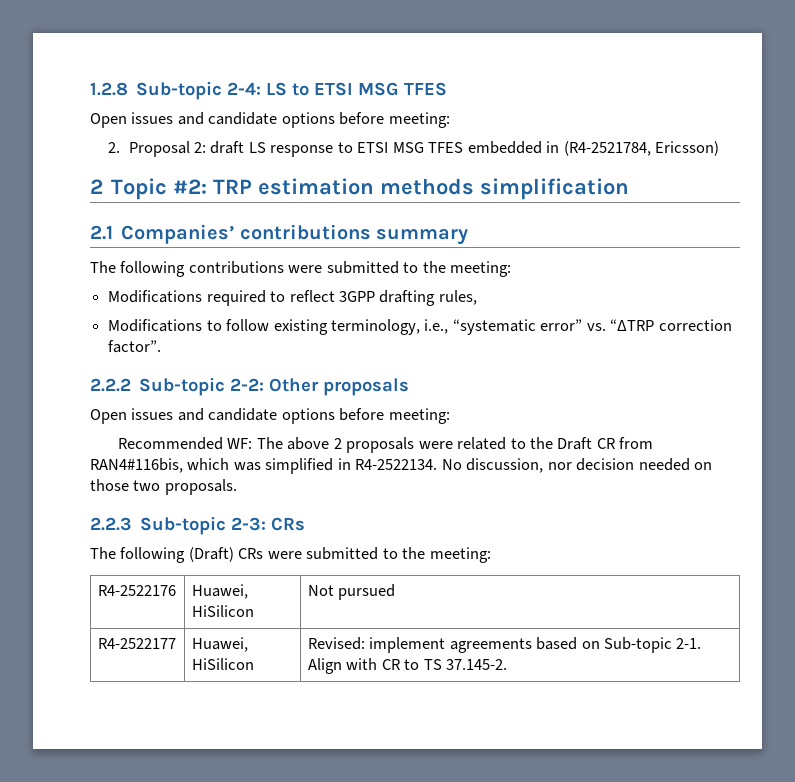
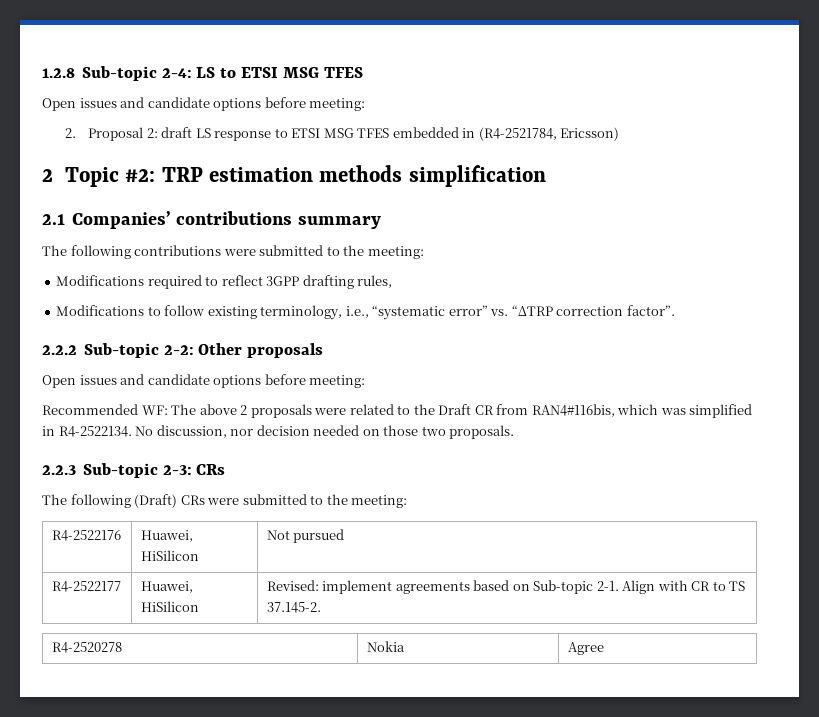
+ R4-2520278 | Nokia | Agree

